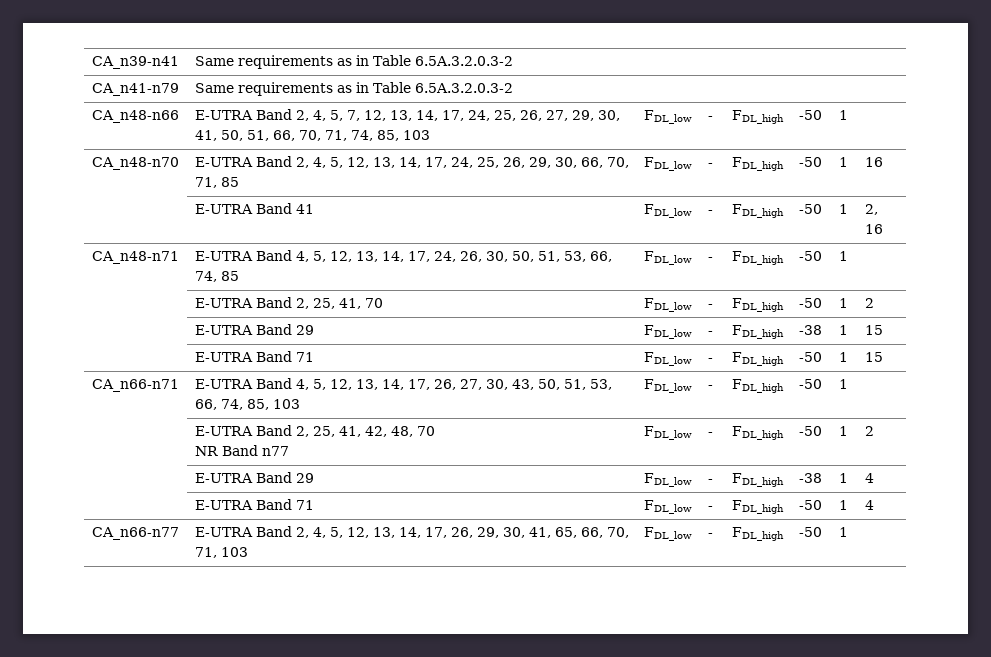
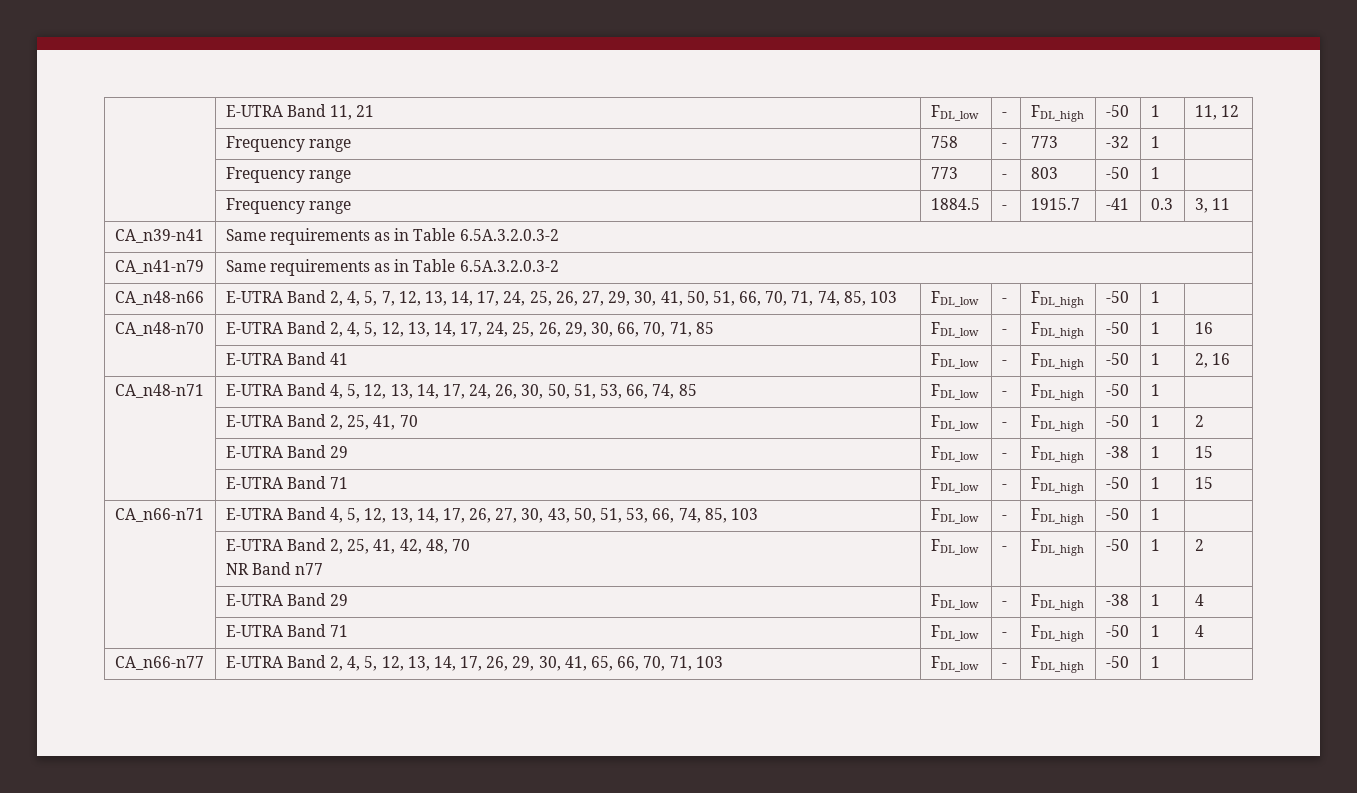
+ | E-UTRA Band 11, 21 | FDL_low | - | FDL_high | -50 | 1 | 11, 12
+ | Frequency range | 758 | - | 773 | -32 | 1 |
+ | Frequency range | 773 | - | 803 | -50 | 1 |
+ | Frequency range | 1884.5 | - | 1915.7 | -41 | 0.3 | 3, 11

